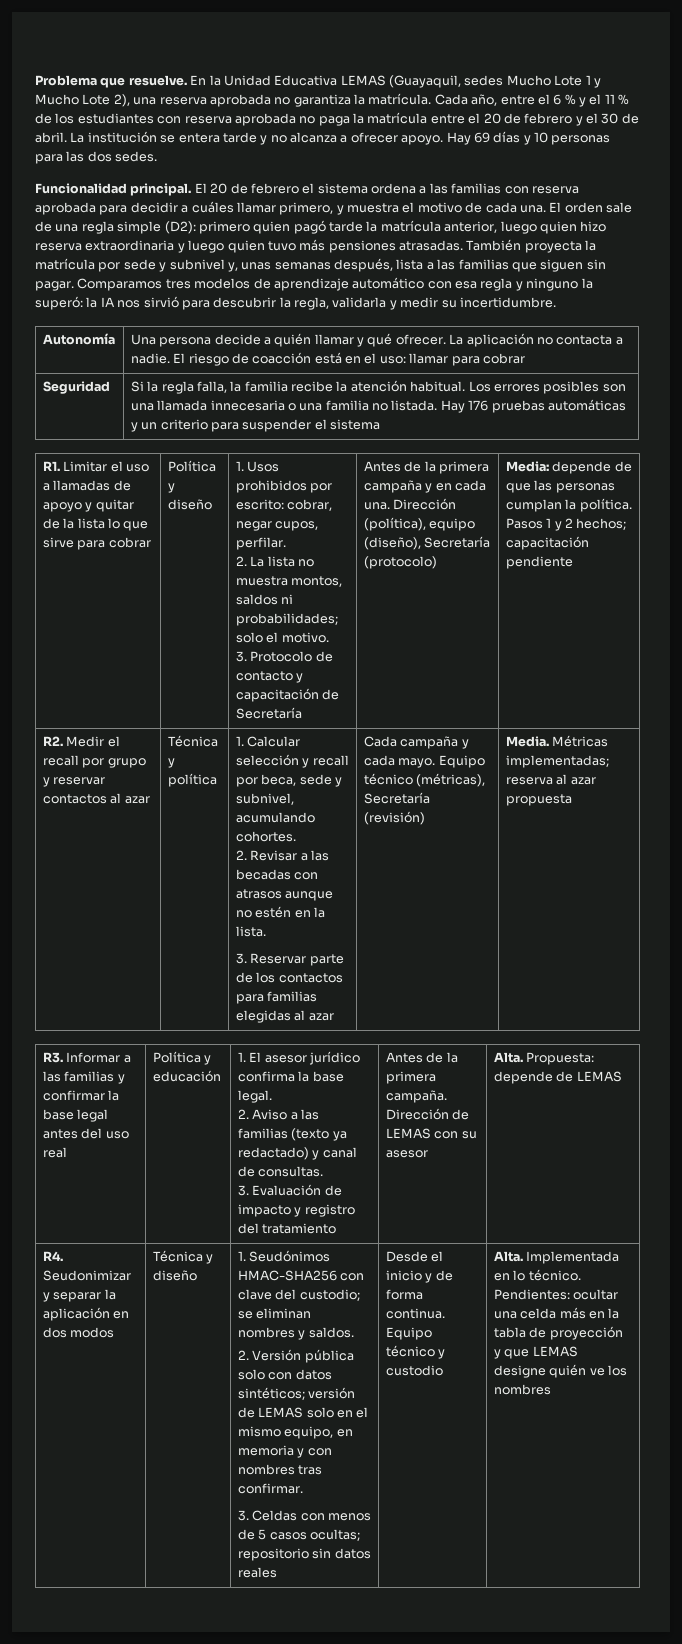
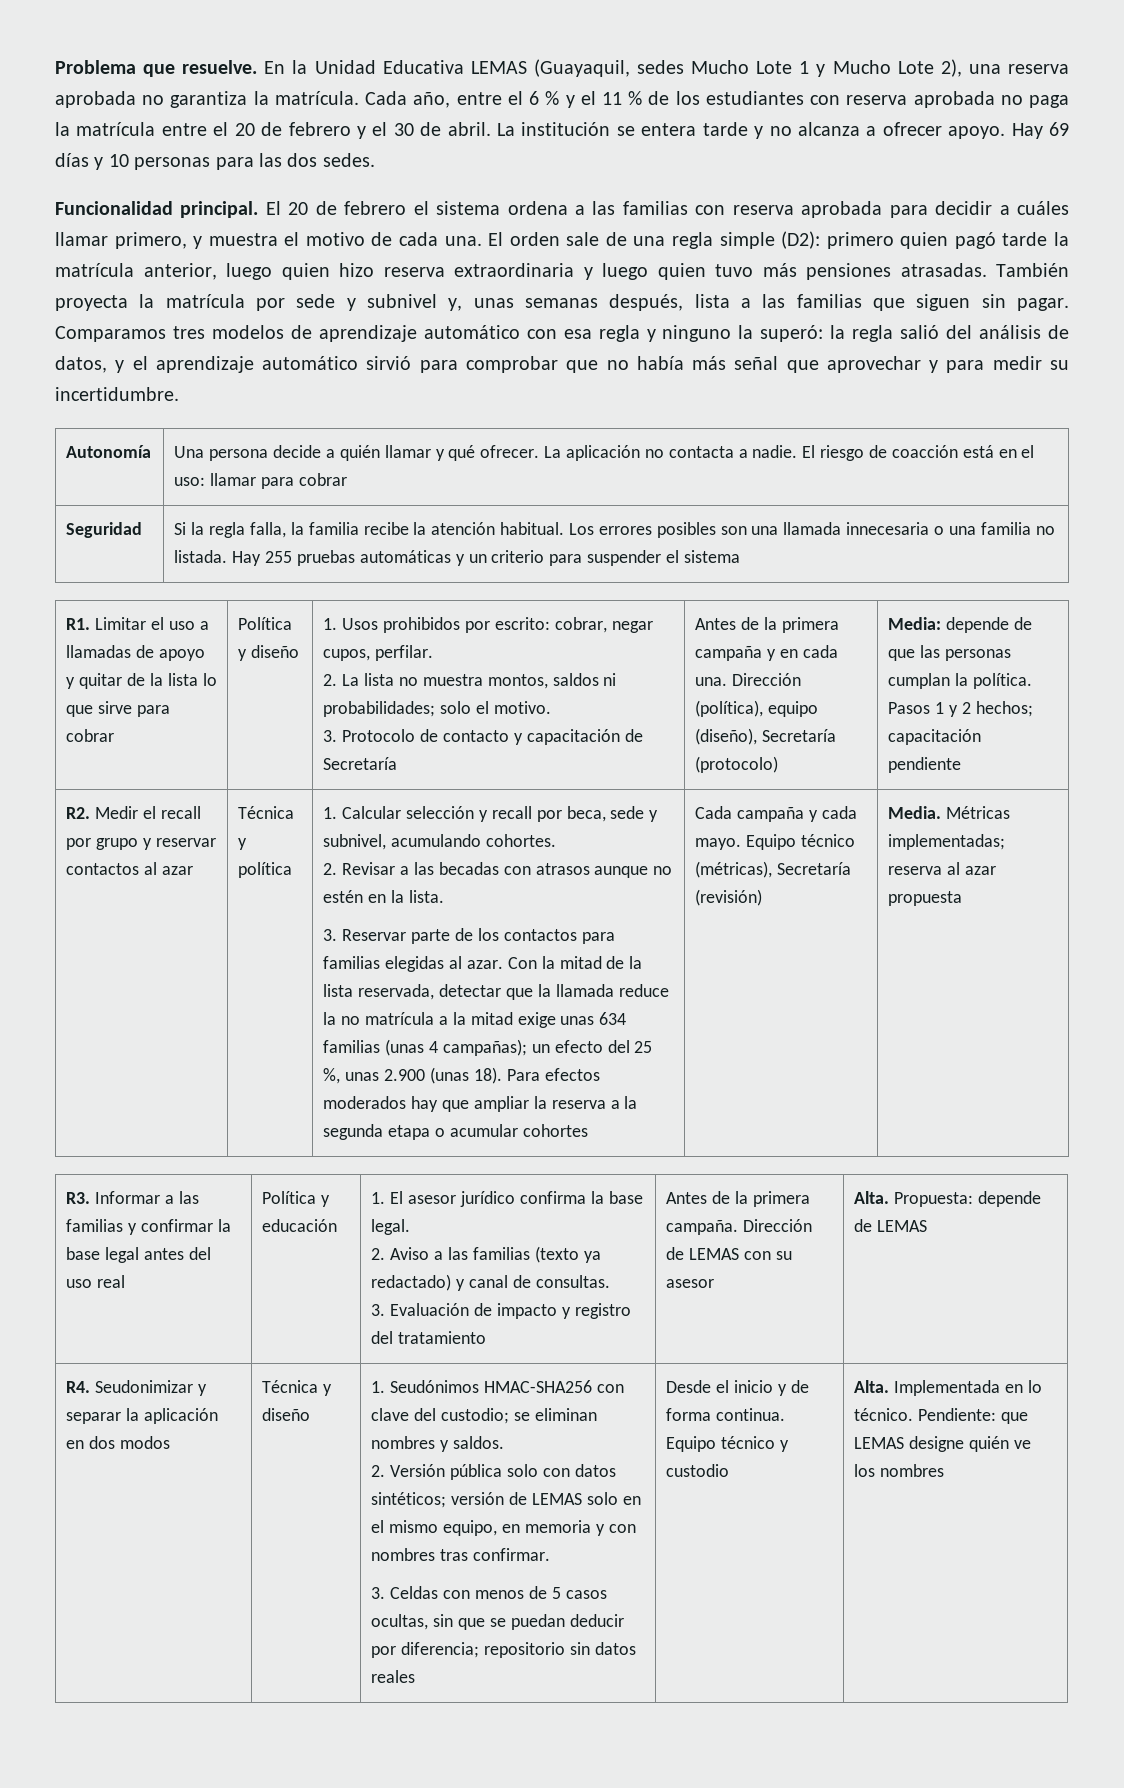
- Comparamos tres modelos de aprendizaje automático con esa regla y ninguno la superó: la IA nos sirvió para descubrir la regla, validarla y medir su incertidumbre.
+ Comparamos tres modelos de aprendizaje automático con esa regla y ninguno la superó: la regla salió del análisis de datos, y el aprendizaje automático sirvió para comprobar que no había más señal que aprovechar y para medir su incertidumbre.
- Seguridad | Si la regla falla, la familia recibe la atención habitual. Los errores posibles son una llamada innecesaria o una familia no listada. Hay 176 pruebas automáticas y un criterio para suspender el sistema
+ Seguridad | Si la regla falla, la familia recibe la atención habitual. Los errores posibles son una llamada innecesaria o una familia no listada. Hay 255 pruebas automáticas y un criterio para suspender el sistema
- 3. Reservar parte de los contactos para familias elegidas al azar
+ 3. Reservar parte de los contactos para familias elegidas al azar. Con la mitad de la lista reservada, detectar que la llamada reduce la no matrícula a la mitad exige unas 634 familias (unas 4 campañas); un efecto del 25 %, unas 2.900 (unas 18). Para efectos moderados hay que ampliar la reserva a la segunda etapa o acumular cohortes
- 3. Celdas con menos de 5 casos ocultas; repositorio sin datos reales
+ 3. Celdas con menos de 5 casos ocultas, sin que se puedan deducir por diferencia; repositorio sin datos reales
- Pendientes: ocultar una celda más en la tabla de proyección y que LEMAS designe quién ve los nombres
+ Pendiente: que LEMAS designe quién ve los nombres

